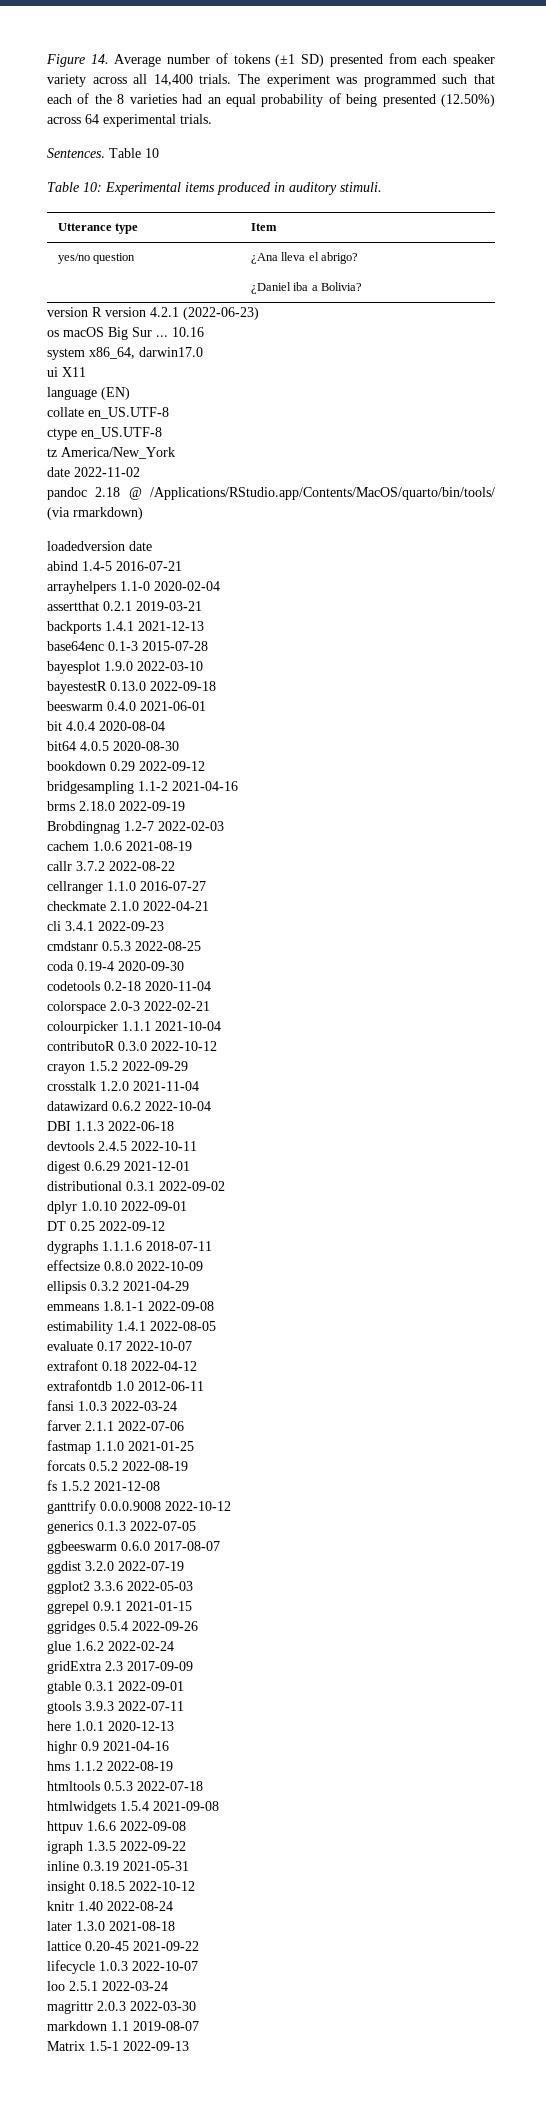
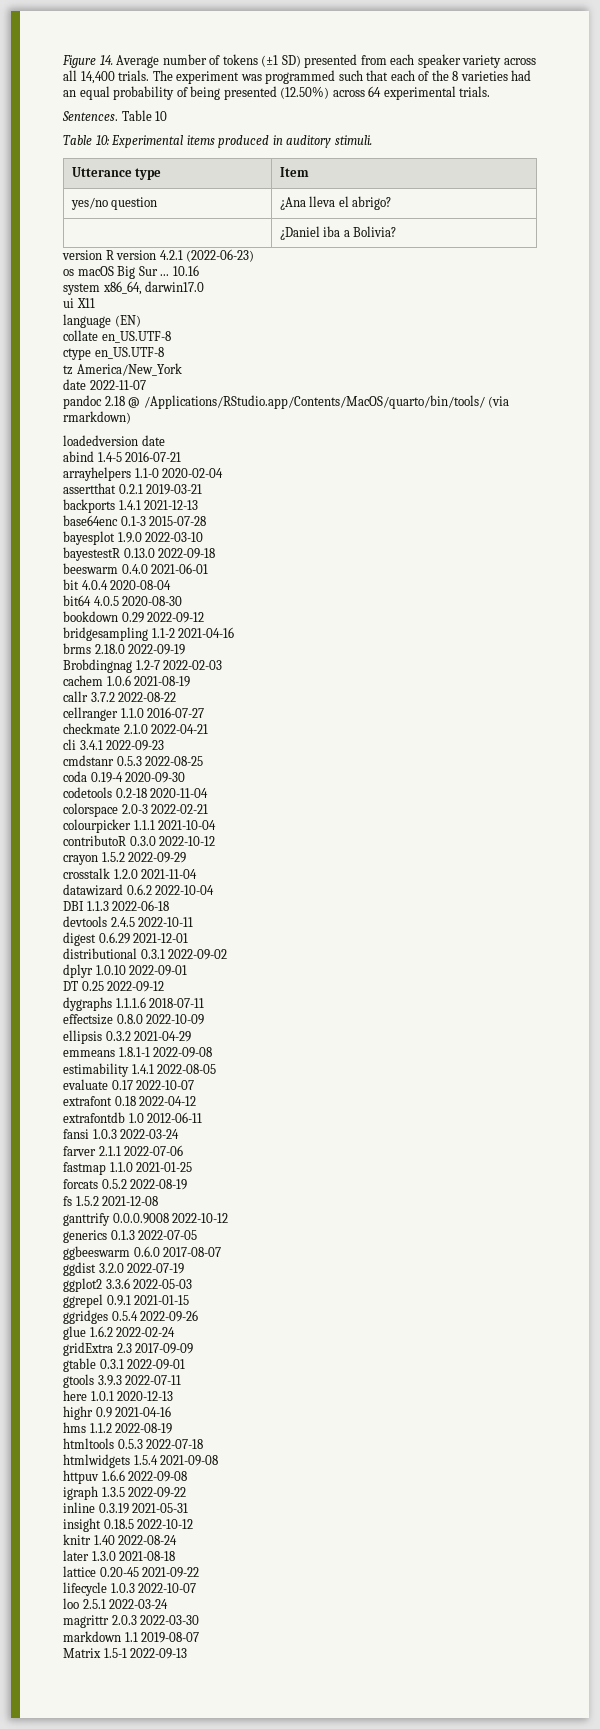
- date 2022-11-02
+ date 2022-11-07

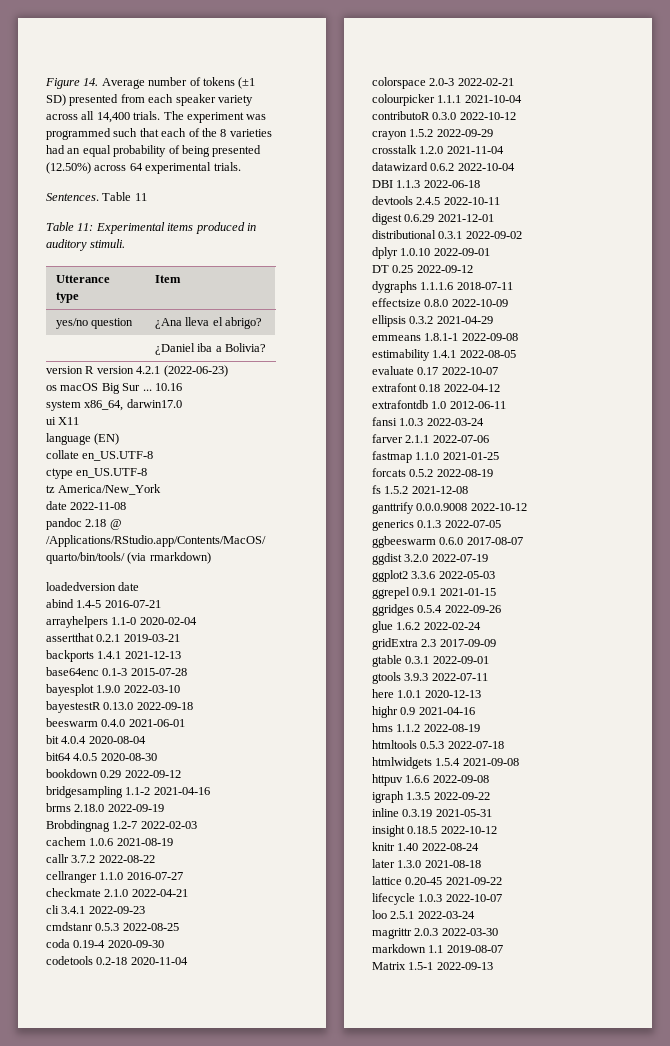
- Table 10
- Table 10: Experimental items produced in auditory stimuli.
+ Table 11
+ Table 11: Experimental items produced in auditory stimuli.
- date 2022-11-07
+ date 2022-11-08

